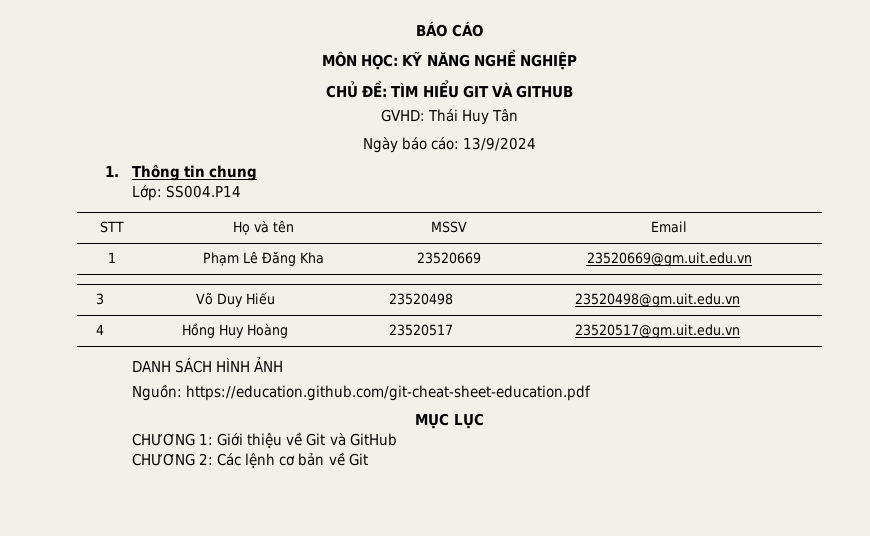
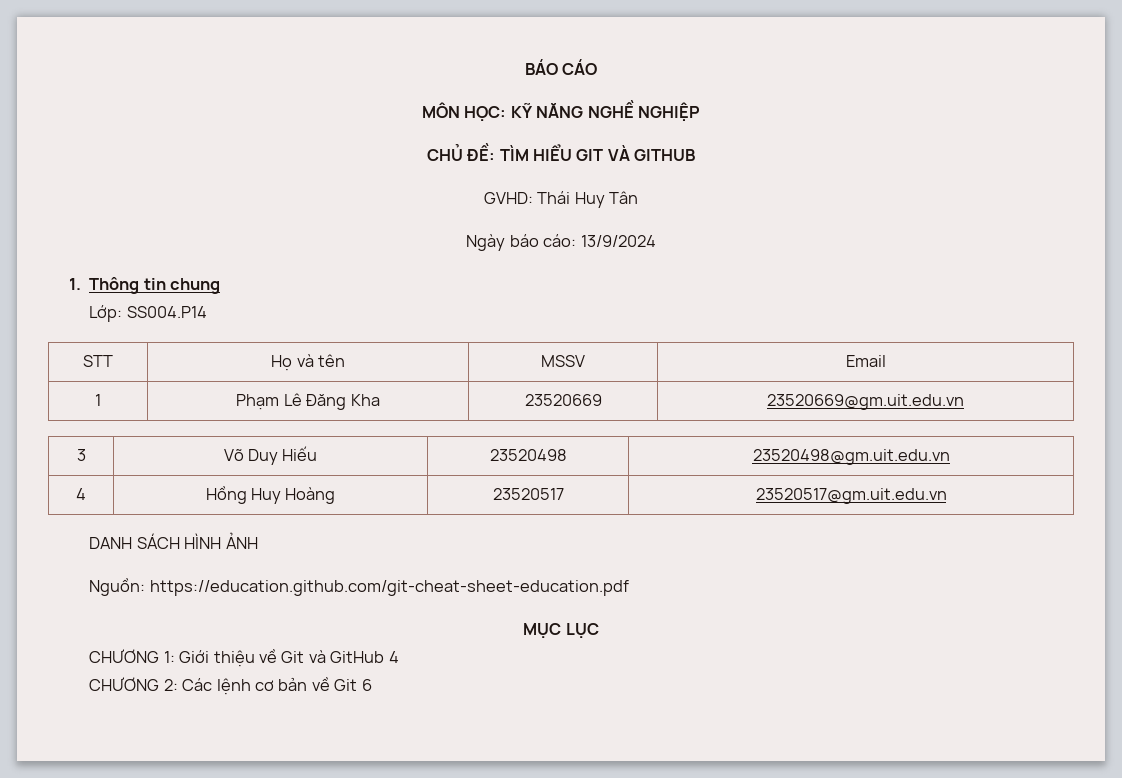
- CHƯƠNG 1: Giới thiệu về Git và GitHub
+ CHƯƠNG 1: Giới thiệu về Git và GitHub 4
- CHƯƠNG 2: Các lệnh cơ bản về Git
+ CHƯƠNG 2: Các lệnh cơ bản về Git 6

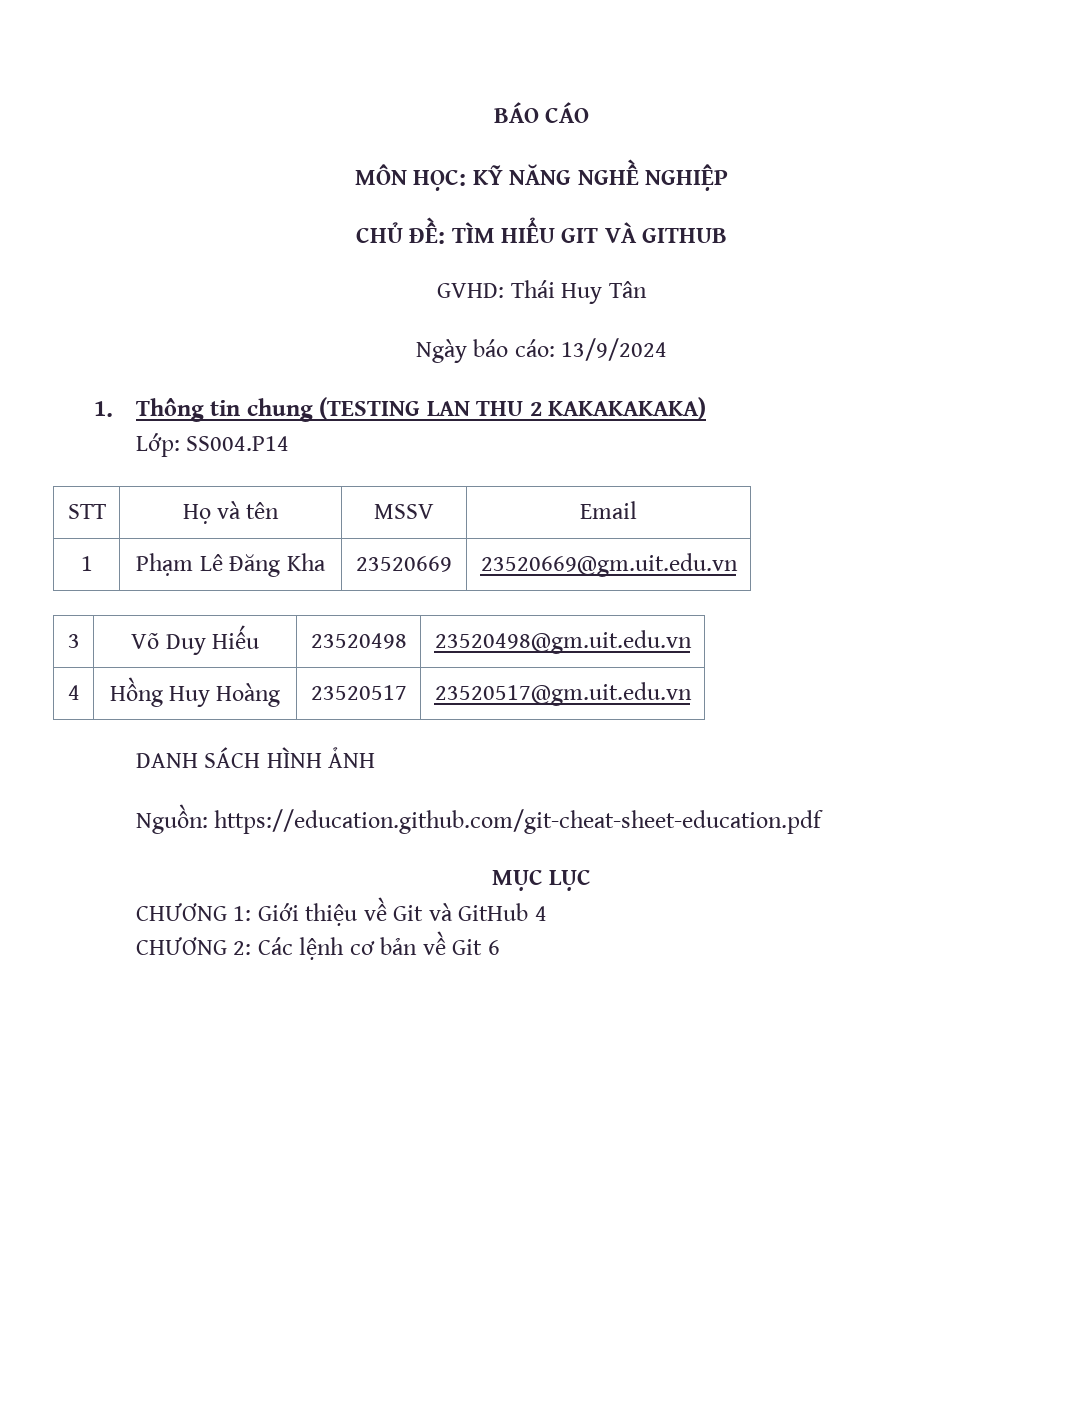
- 1. Thông tin chung
+ 1. Thông tin chung (TESTING LAN THU 2 KAKAKAKAKA)

